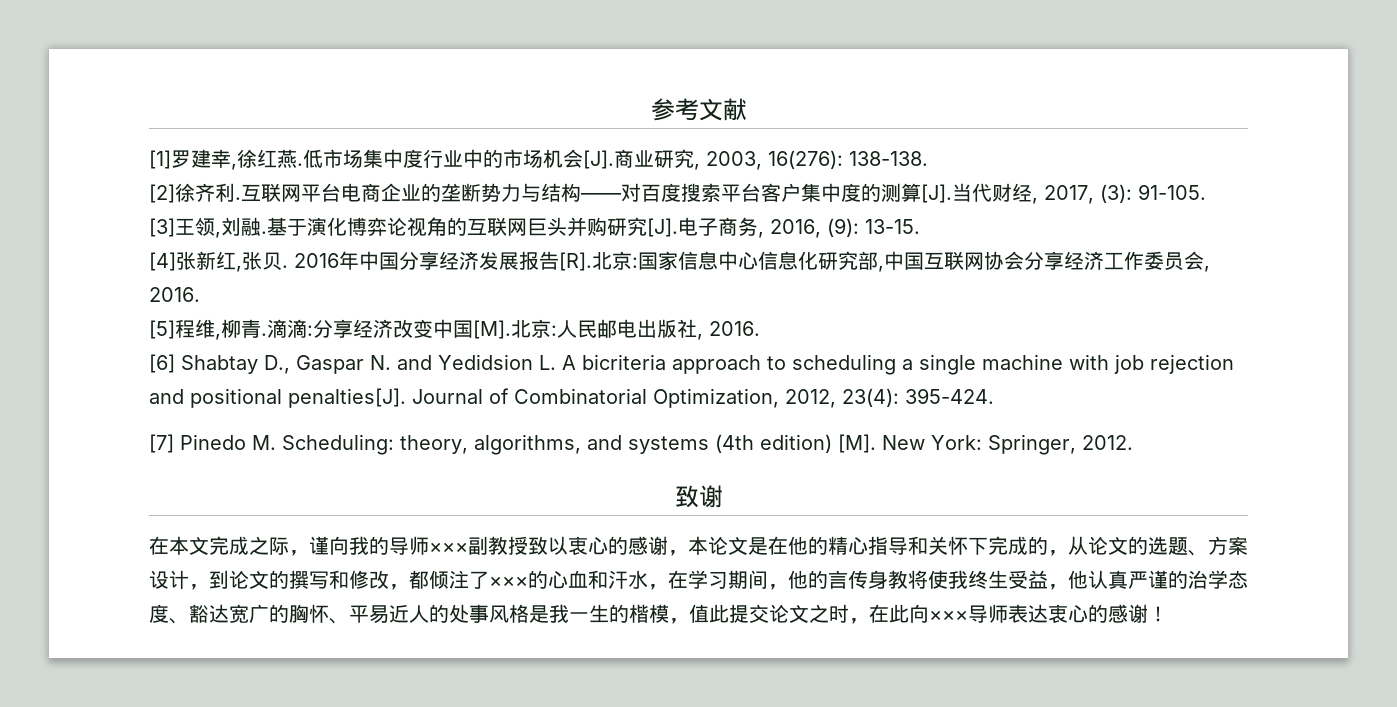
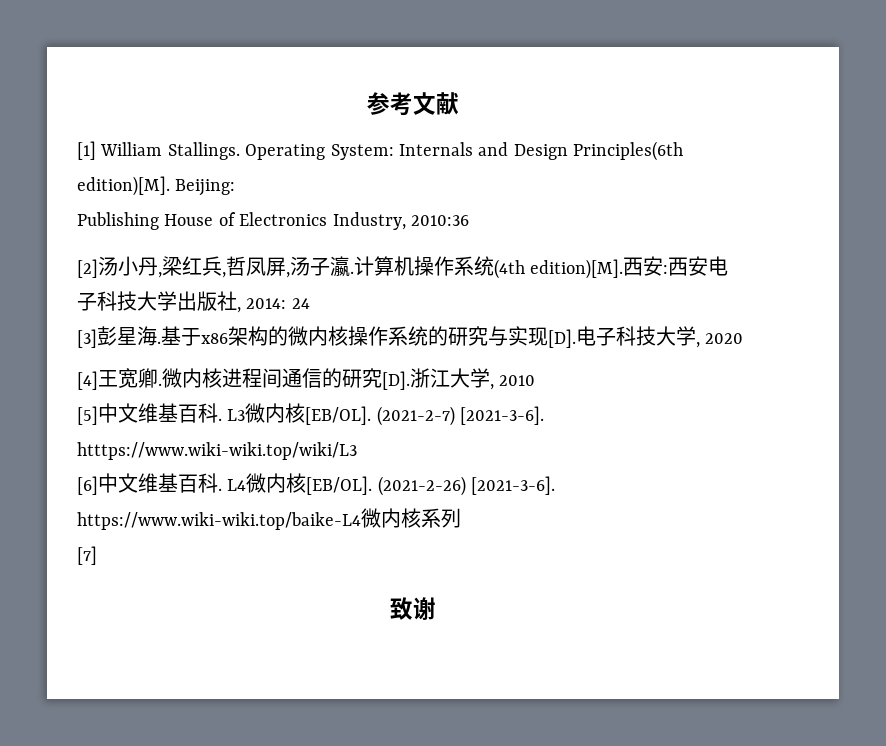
- [1]罗建幸,徐红燕.低市场集中度行业中的市场机会[J].商业研究, 2003, 16(276): 138-138.
- [2]徐齐利.互联网平台电商企业的垄断势力与结构——对百度搜索平台客户集中度的测算[J].当代财经, 2017, (3): 91-105.
- [3]王领,刘融.基于演化博弈论视角的互联网巨头并购研究[J].电子商务, 2016, (9): 13-15.
- [4]张新红,张贝. 2016年中国分享经济发展报告[R].北京:国家信息中心信息化研究部,中国互联网协会分享经济工作委员会, 2016.
- [5]程维,柳青.滴滴:分享经济改变中国[M].北京:人民邮电出版社, 2016.
- [6] Shabtay D., Gaspar N. and Yedidsion L. A bicriteria approach to scheduling a single machine with job rejection and positional penalties[J]. Journal of Combinatorial Optimization, 2012, 23(4): 395-424.
- [7] Pinedo M. Scheduling: theory, algorithms, and systems (4th edition) [M]. New York: Springer, 2012.
+ [1] William Stallings. Operating System: Internals and Design Principles(6th edition)[M]. Beijing:
+ Publishing House of Electronics Industry, 2010:36
+ [2]汤小丹,梁红兵,哲凤屏,汤子瀛.计算机操作系统(4th edition)[M].西安:西安电子科技大学出版社, 2014: 24
+ [3]彭星海.基于x86架构的微内核操作系统的研究与实现[D].电子科技大学, 2020
+ [4]王宽卿.微内核进程间通信的研究[D].浙江大学, 2010
+ [5]中文维基百科. L3微内核[EB/OL]. (2021-2-7) [2021-3-6]. htttps://www.wiki-wiki.top/wiki/L3
+ [6]中文维基百科. L4微内核[EB/OL]. (2021-2-26) [2021-3-6]. https://www.wiki-wiki.top/baike-L4微内核系列
+ [7]
  致谢
- 在本文完成之际，谨向我的导师×××副教授致以衷心的感谢，本论文是在他的精心指导和关怀下完成的，从论文的选题、方案设计，到论文的撰写和修改，都倾注了×××的心血和汗水，在学习期间，他的言传身教将使我终生受益，他认真严谨的治学态度、豁达宽广的胸怀、平易近人的处事风格是我一生的楷模，值此提交论文之时，在此向×××导师表达衷心的感谢！

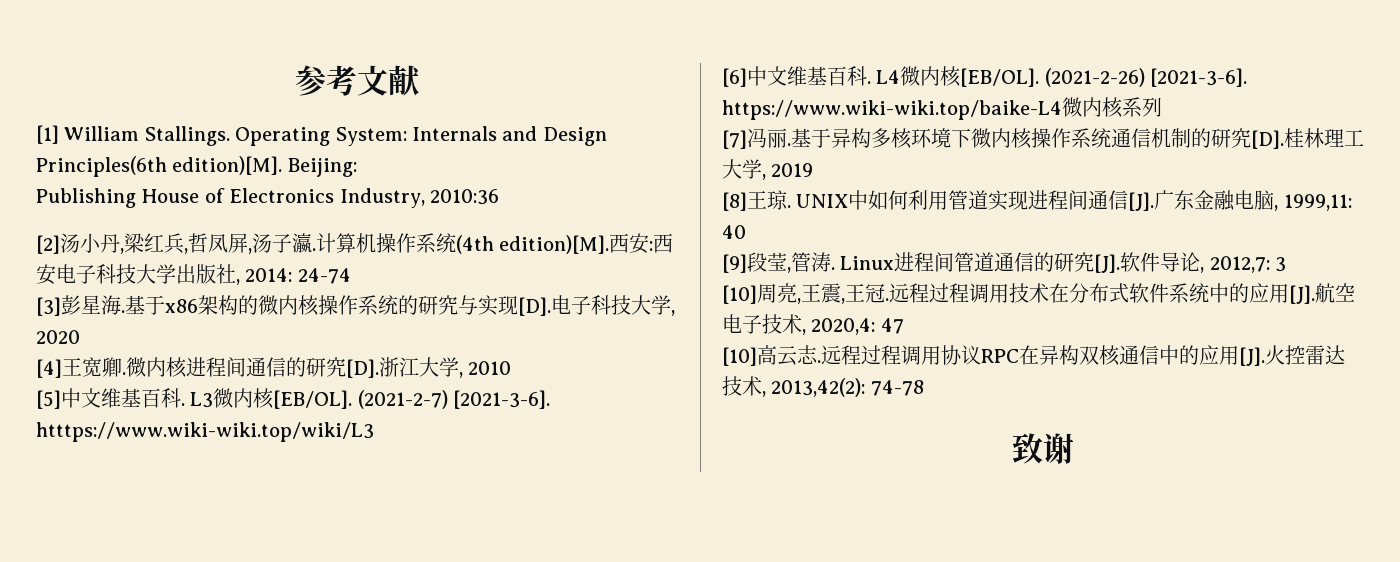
- 西安:西安电子科技大学出版社, 2014: 24
+ 西安:西安电子科技大学出版社, 2014: 24-74
- [7]
+ [7]冯丽.基于异构多核环境下微内核操作系统通信机制的研究[D].桂林理工大学, 2019
+ [8]王琼. UNIX中如何利用管道实现进程间通信[J].广东金融电脑, 1999,11: 40
+ [9]段莹,管涛. Linux进程间管道通信的研究[J].软件导论, 2012,7: 3
+ [10]周亮,王震,王冠.远程过程调用技术在分布式软件系统中的应用[J].航空电子技术, 2020,4: 47
+ [10]高云志.远程过程调用协议RPC在异构双核通信中的应用[J].火控雷达技术, 2013,42(2): 74-78

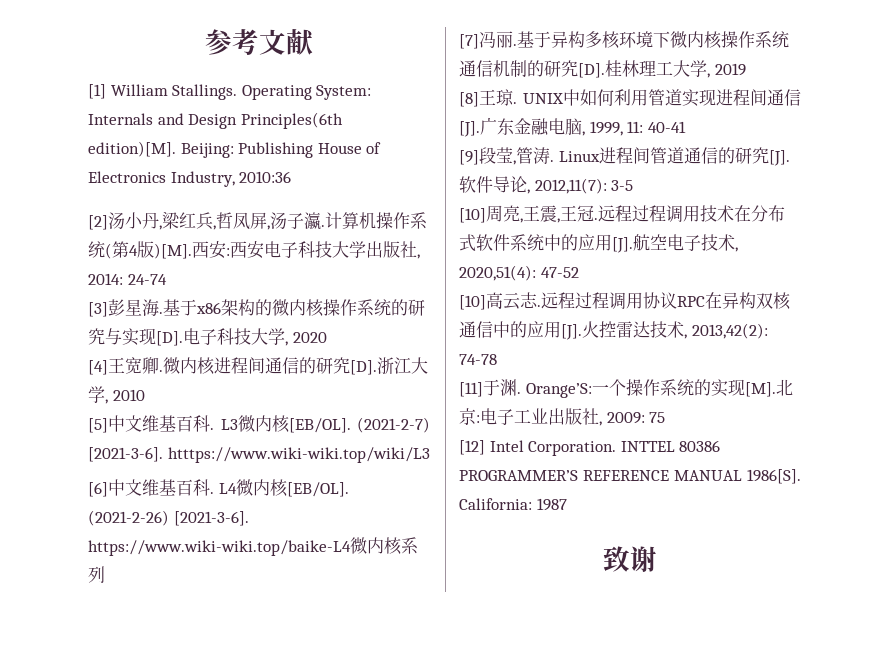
- Beijing:
- Publishing House of Electronics Industry, 2010:36
+ Beijing: Publishing House of Electronics Industry, 2010:36
- 计算机操作系统(4th edition)[M].
+ 计算机操作系统(第4版)[M].
- UNIX中如何利用管道实现进程间通信[J].广东金融电脑, 1999,11: 40
+ UNIX中如何利用管道实现进程间通信[J].广东金融电脑, 1999, 11: 40-41
- Linux进程间管道通信的研究[J].软件导论, 2012,7: 3
+ Linux进程间管道通信的研究[J].软件导论, 2012,11(7): 3-5
- 远程过程调用技术在分布式软件系统中的应用[J].航空电子技术, 2020,4: 47
+ 远程过程调用技术在分布式软件系统中的应用[J].航空电子技术, 2020,51(4): 47-52
+ [11]于渊. Orange’S:一个操作系统的实现[M].北京:电子工业出版社, 2009: 75
+ [12] Intel Corporation. INTTEL 80386 PROGRAMMER’S REFERENCE MANUAL 1986[S]. California: 1987

